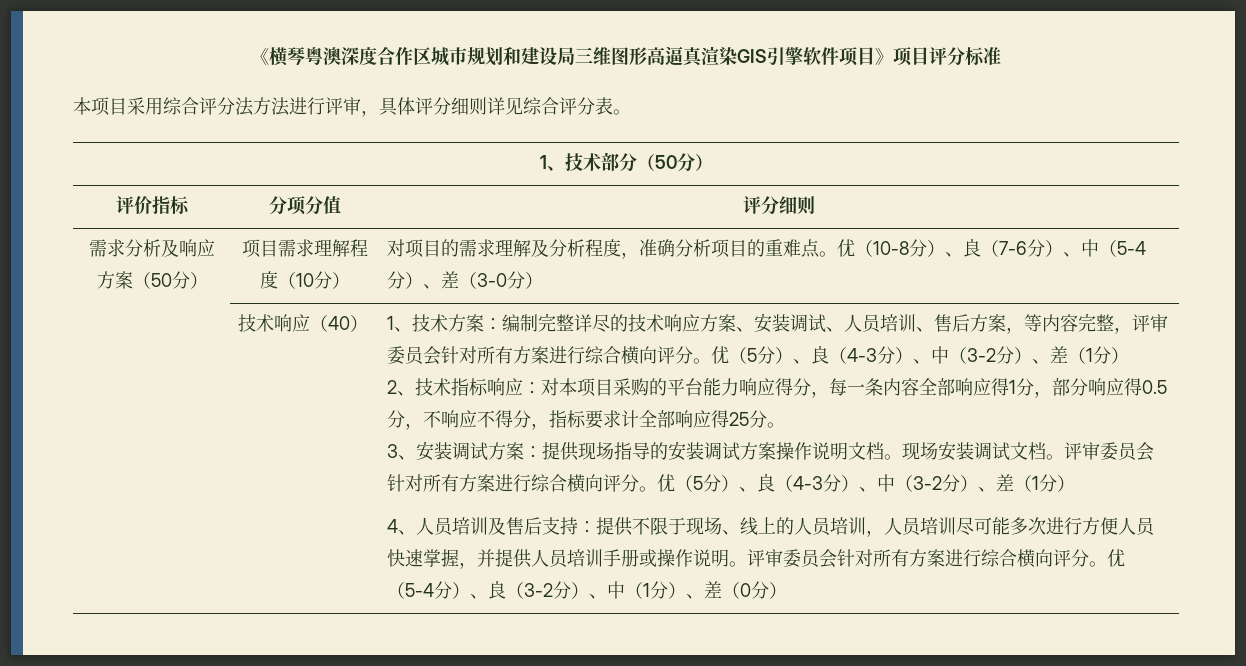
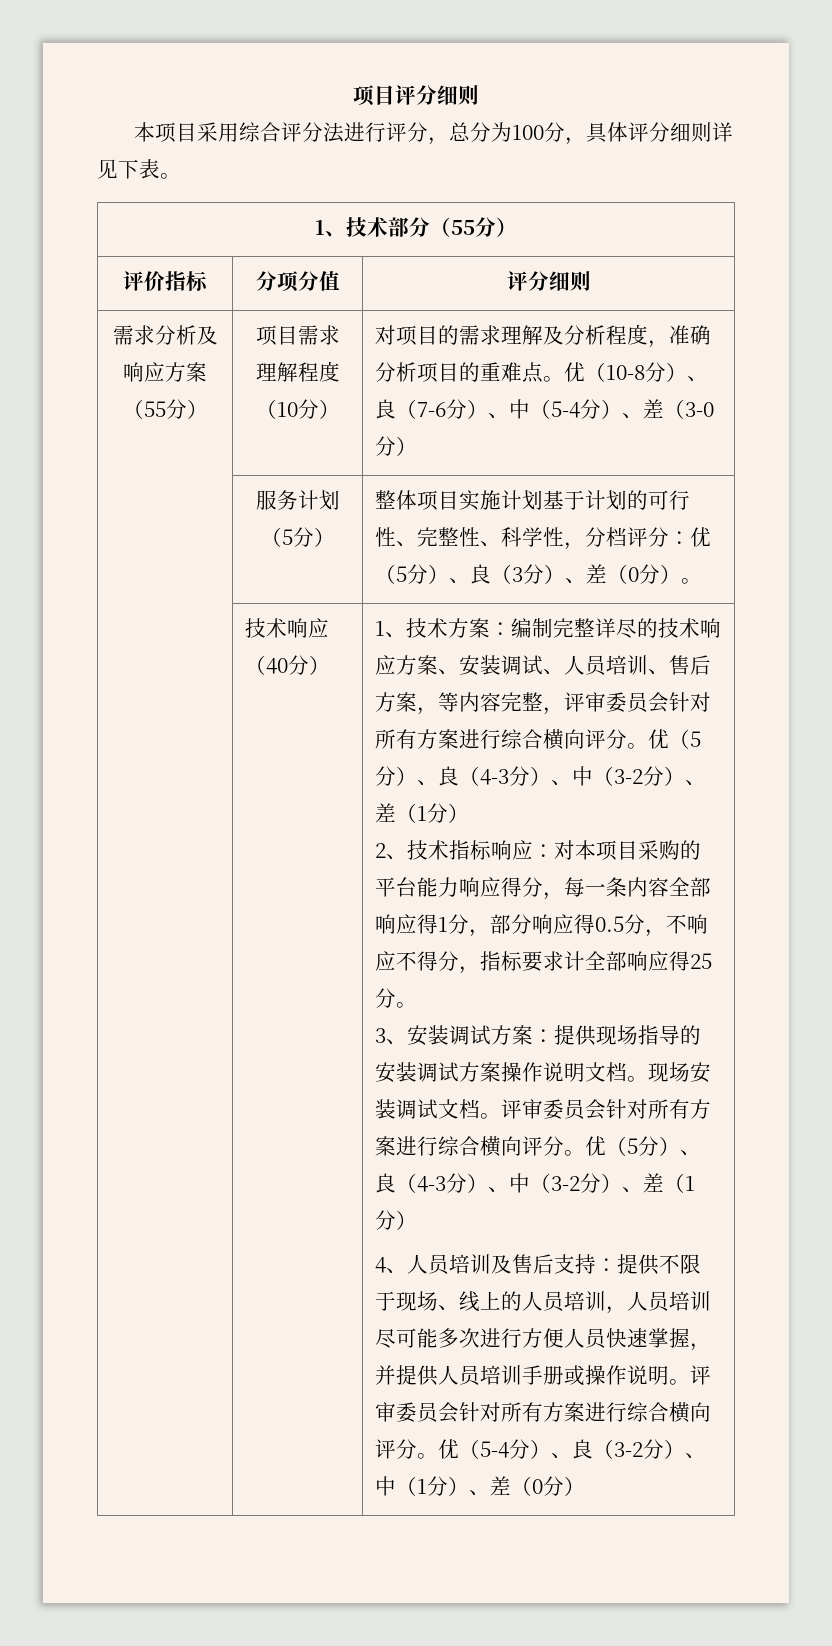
- 《横琴粤澳深度合作区城市规划和建设局三维图形高逼真渲染GIS引擎软件项目》项目评分标准
+ 项目评分细则
- 本项目采用综合评分法方法进行评审，具体评分细则详见综合评分表。
+ 本项目采用综合评分法进行评分，总分为100分，具体评分细则详见下表。
- 1、技术部分（50分）
+ 1、技术部分（55分）
- 需求分析及响应方案（50分） | 项目需求理解程度（10分） | 对项目的需求理解及分析程度，准确分析项目的重难点。优（10-8分）、良（7-6分）、中（5-4分）、差（3-0分）
+ 需求分析及响应方案（55分） | 项目需求理解程度（10分） | 对项目的需求理解及分析程度，准确分析项目的重难点。优（10-8分）、良（7-6分）、中（5-4分）、差（3-0分）
+ | 服务计划（5分） | 整体项目实施计划基于计划的可行性、完整性、科学性，分档评分：优（5分）、良（3分）、差（0分）。
- 技术响应（40）
+ 技术响应（40分）

